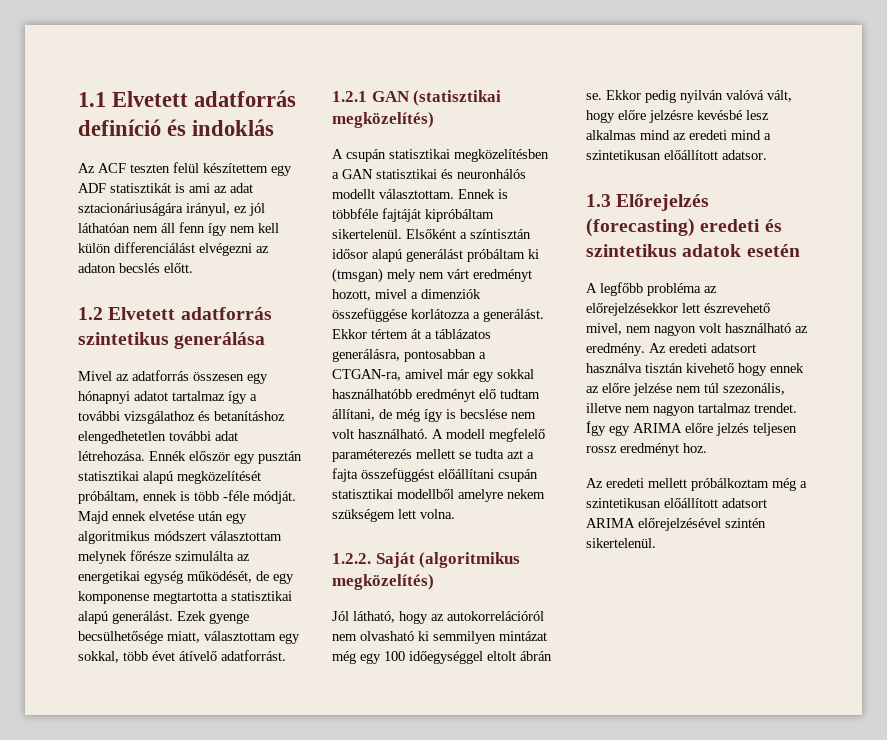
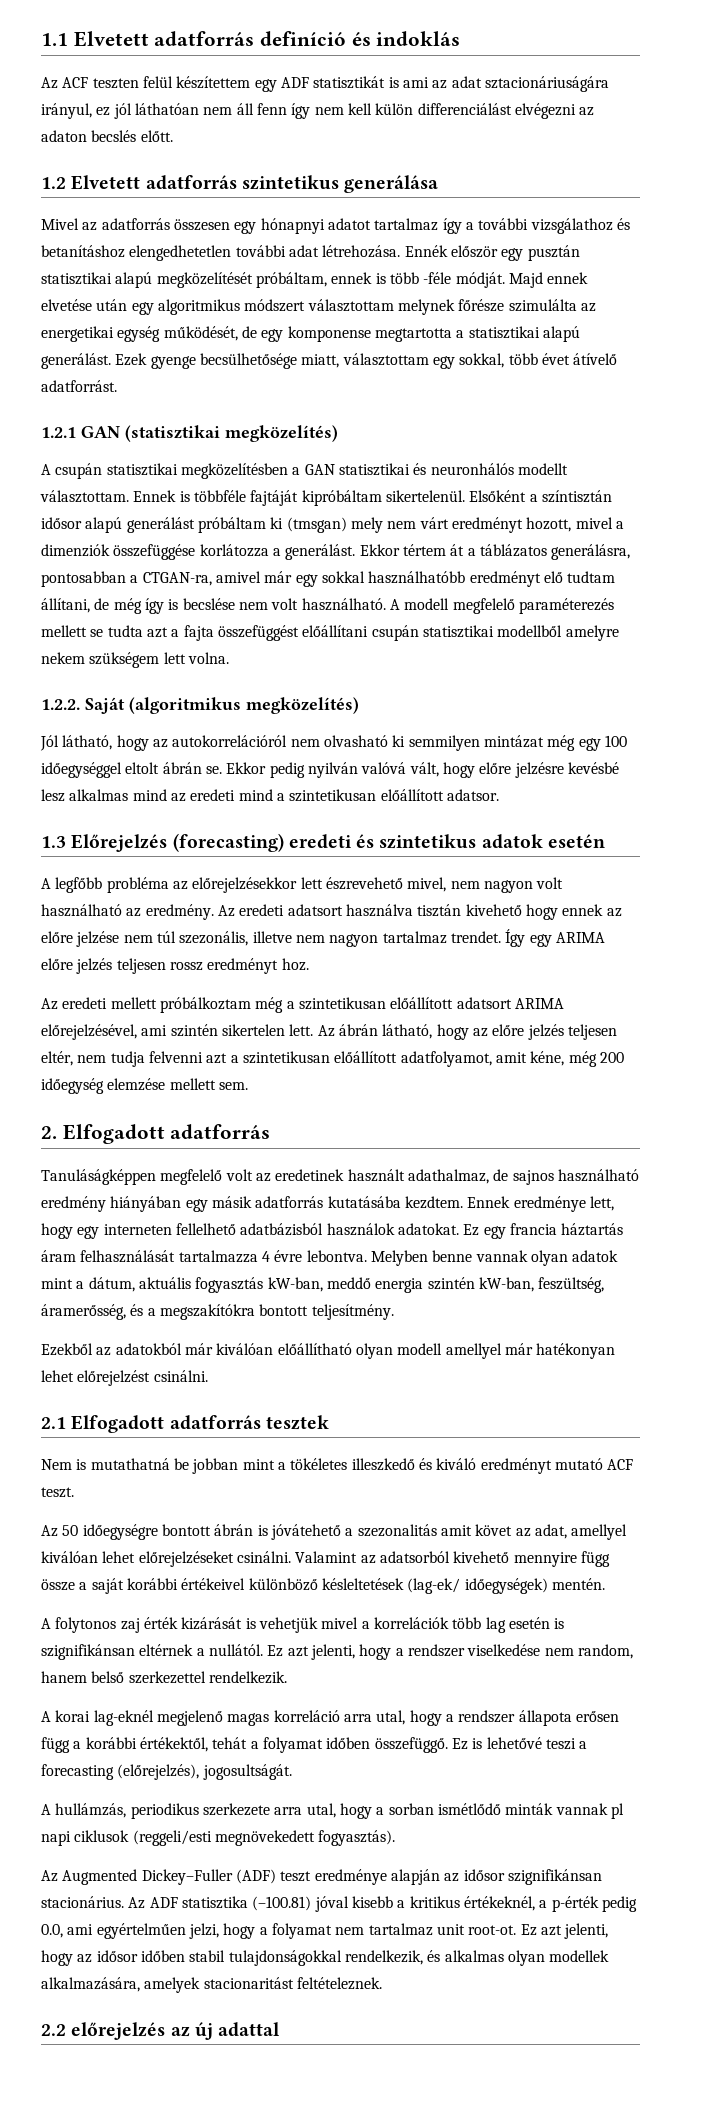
- Az eredeti mellett próbálkoztam még a szintetikusan előállított adatsort ARIMA előrejelzésével szintén sikertelenül.
+ Az eredeti mellett próbálkoztam még a szintetikusan előállított adatsort ARIMA előrejelzésével, ami szintén sikertelen lett. Az ábrán látható, hogy az előre jelzés teljesen eltér, nem tudja felvenni azt a szintetikusan előállított adatfolyamot, amit kéne, még 200 időegység elemzése mellett sem.
+ 2. Elfogadott adatforrás
+ Tanuláságképpen megfelelő volt az eredetinek használt adathalmaz, de sajnos használható eredmény hiányában egy másik adatforrás kutatásába kezdtem. Ennek eredménye lett, hogy egy interneten fellelhető adatbázisból használok adatokat. Ez egy francia háztartás áram felhasználását tartalmazza 4 évre lebontva. Melyben benne vannak olyan adatok mint a dátum, aktuális fogyasztás kW-ban, meddő energia szintén kW-ban, feszültség, áramerősség, és a megszakítókra bontott teljesítmény.
+ Ezekből az adatokból már kiválóan előállítható olyan modell amellyel már hatékonyan lehet előrejelzést csinálni.
+ 2.1 Elfogadott adatforrás tesztek
+ Nem is mutathatná be jobban mint a tökéletes illeszkedő és kiváló eredményt mutató ACF teszt.
+ Az 50 időegységre bontott ábrán is jóvátehető a szezonalitás amit követ az adat, amellyel kiválóan lehet előrejelzéseket csinálni. Valamint az adatsorból kivehető mennyire függ össze a saját korábbi értékeivel különböző késleltetések (lag-ek/ időegységek) mentén.
+ A folytonos zaj érték kizárását is vehetjük mivel a korrelációk több lag esetén is szignifikánsan eltérnek a nullától. Ez azt jelenti, hogy a rendszer viselkedése nem random, hanem belső szerkezettel rendelkezik.
+ A korai lag-eknél megjelenő magas korreláció arra utal, hogy a rendszer állapota erősen függ a korábbi értékektől, tehát a folyamat időben összefüggő. Ez is lehetővé teszi a forecasting (előrejelzés), jogosultságát.
+ A hullámzás, periodikus szerkezete arra utal, hogy a sorban ismétlődő minták vannak pl napi ciklusok (reggeli/esti megnövekedett fogyasztás).
+ Az Augmented Dickey–Fuller (ADF) teszt eredménye alapján az idősor szignifikánsan stacionárius. Az ADF statisztika (–100.81) jóval kisebb a kritikus értékeknél, a p-érték pedig 0.0, ami egyértelműen jelzi, hogy a folyamat nem tartalmaz unit root-ot. Ez azt jelenti, hogy az idősor időben stabil tulajdonságokkal rendelkezik, és alkalmas olyan modellek alkalmazására, amelyek stacionaritást feltételeznek.
+ 2.2 előrejelzés az új adattal

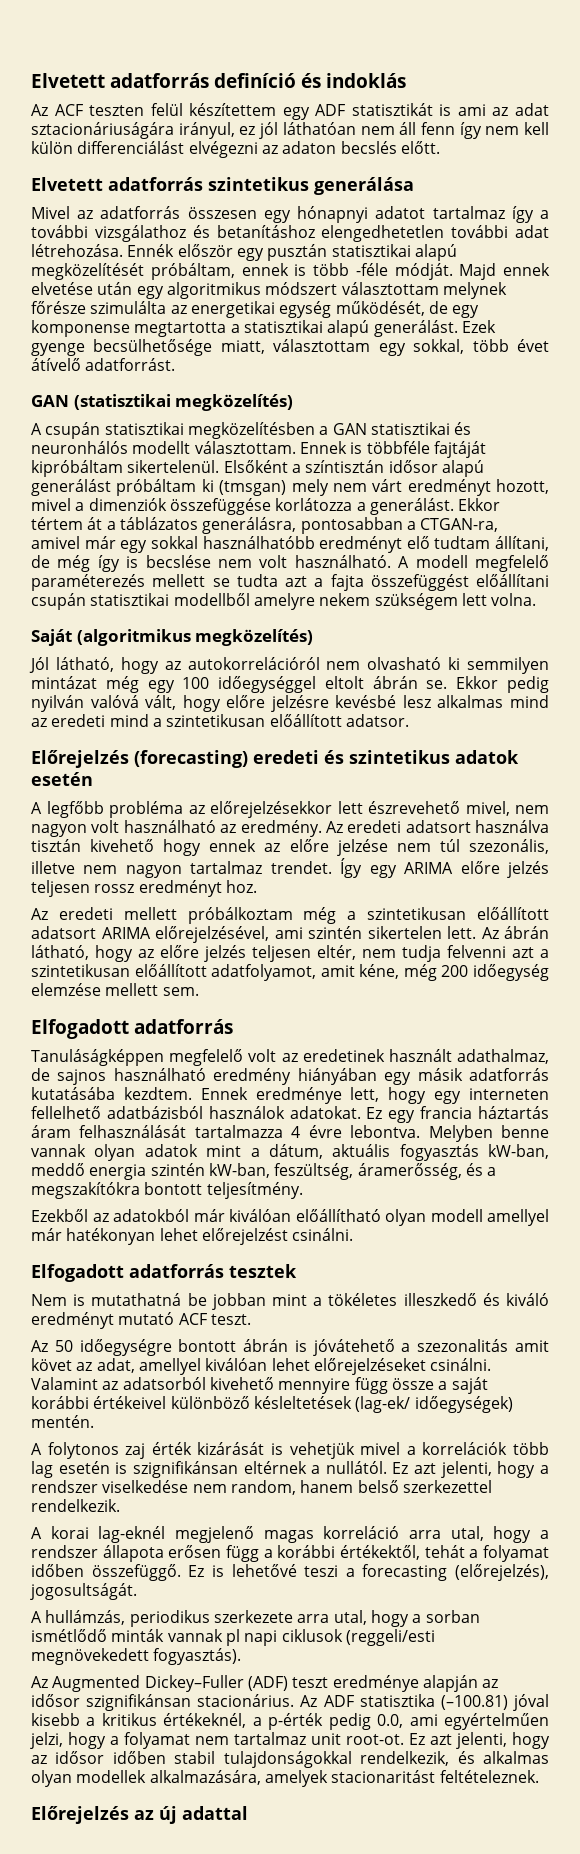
- 1.1 Elvetett adatforrás definíció és indoklás
+ Elvetett adatforrás definíció és indoklás
- 1.2 Elvetett adatforrás szintetikus generálása
+ Elvetett adatforrás szintetikus generálása
- 1.2.1 GAN (statisztikai megközelítés)
+ GAN (statisztikai megközelítés)
- 1.2.2. Saját (algoritmikus megközelítés)
+ Saját (algoritmikus megközelítés)
- 1.3 Előrejelzés (forecasting) eredeti és szintetikus adatok esetén
+ Előrejelzés (forecasting) eredeti és szintetikus adatok esetén
  Az ábrán látható, hogy az előre jelzés teljesen eltér, nem tudja felvenni azt a szintetikusan előállított adatfolyamot, amit kéne, még 200 időegység elemzése mellett sem.
- 2. Elfogadott adatforrás
+ Elfogadott adatforrás
- 2.1 Elfogadott adatforrás tesztek
+ Elfogadott adatforrás tesztek
- 2.2 előrejelzés az új adattal
+ Előrejelzés az új adattal

